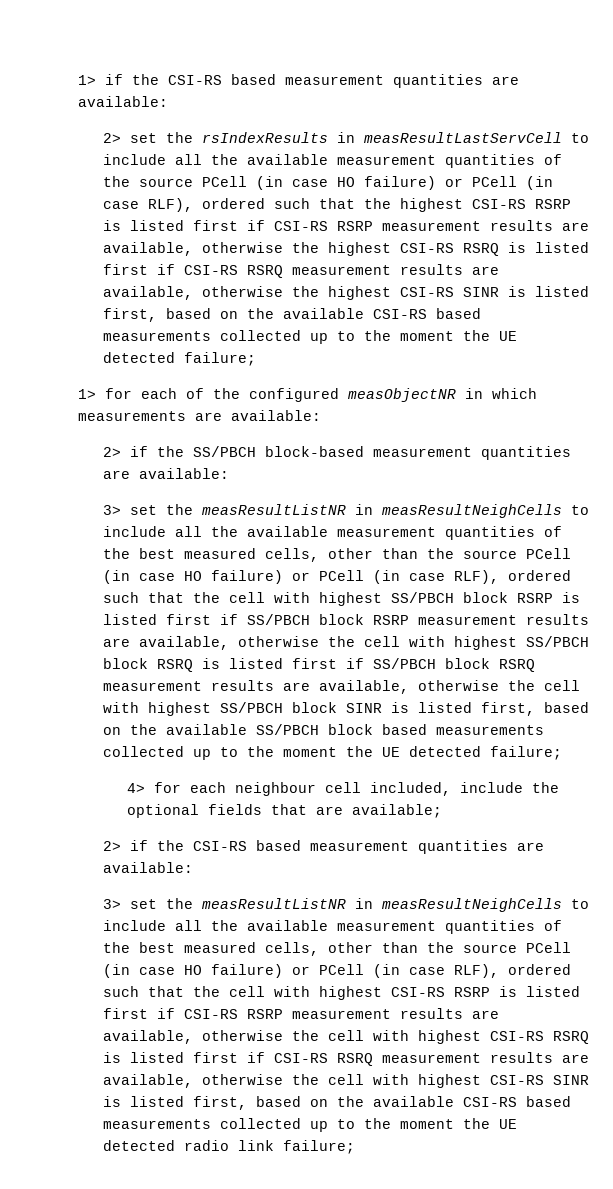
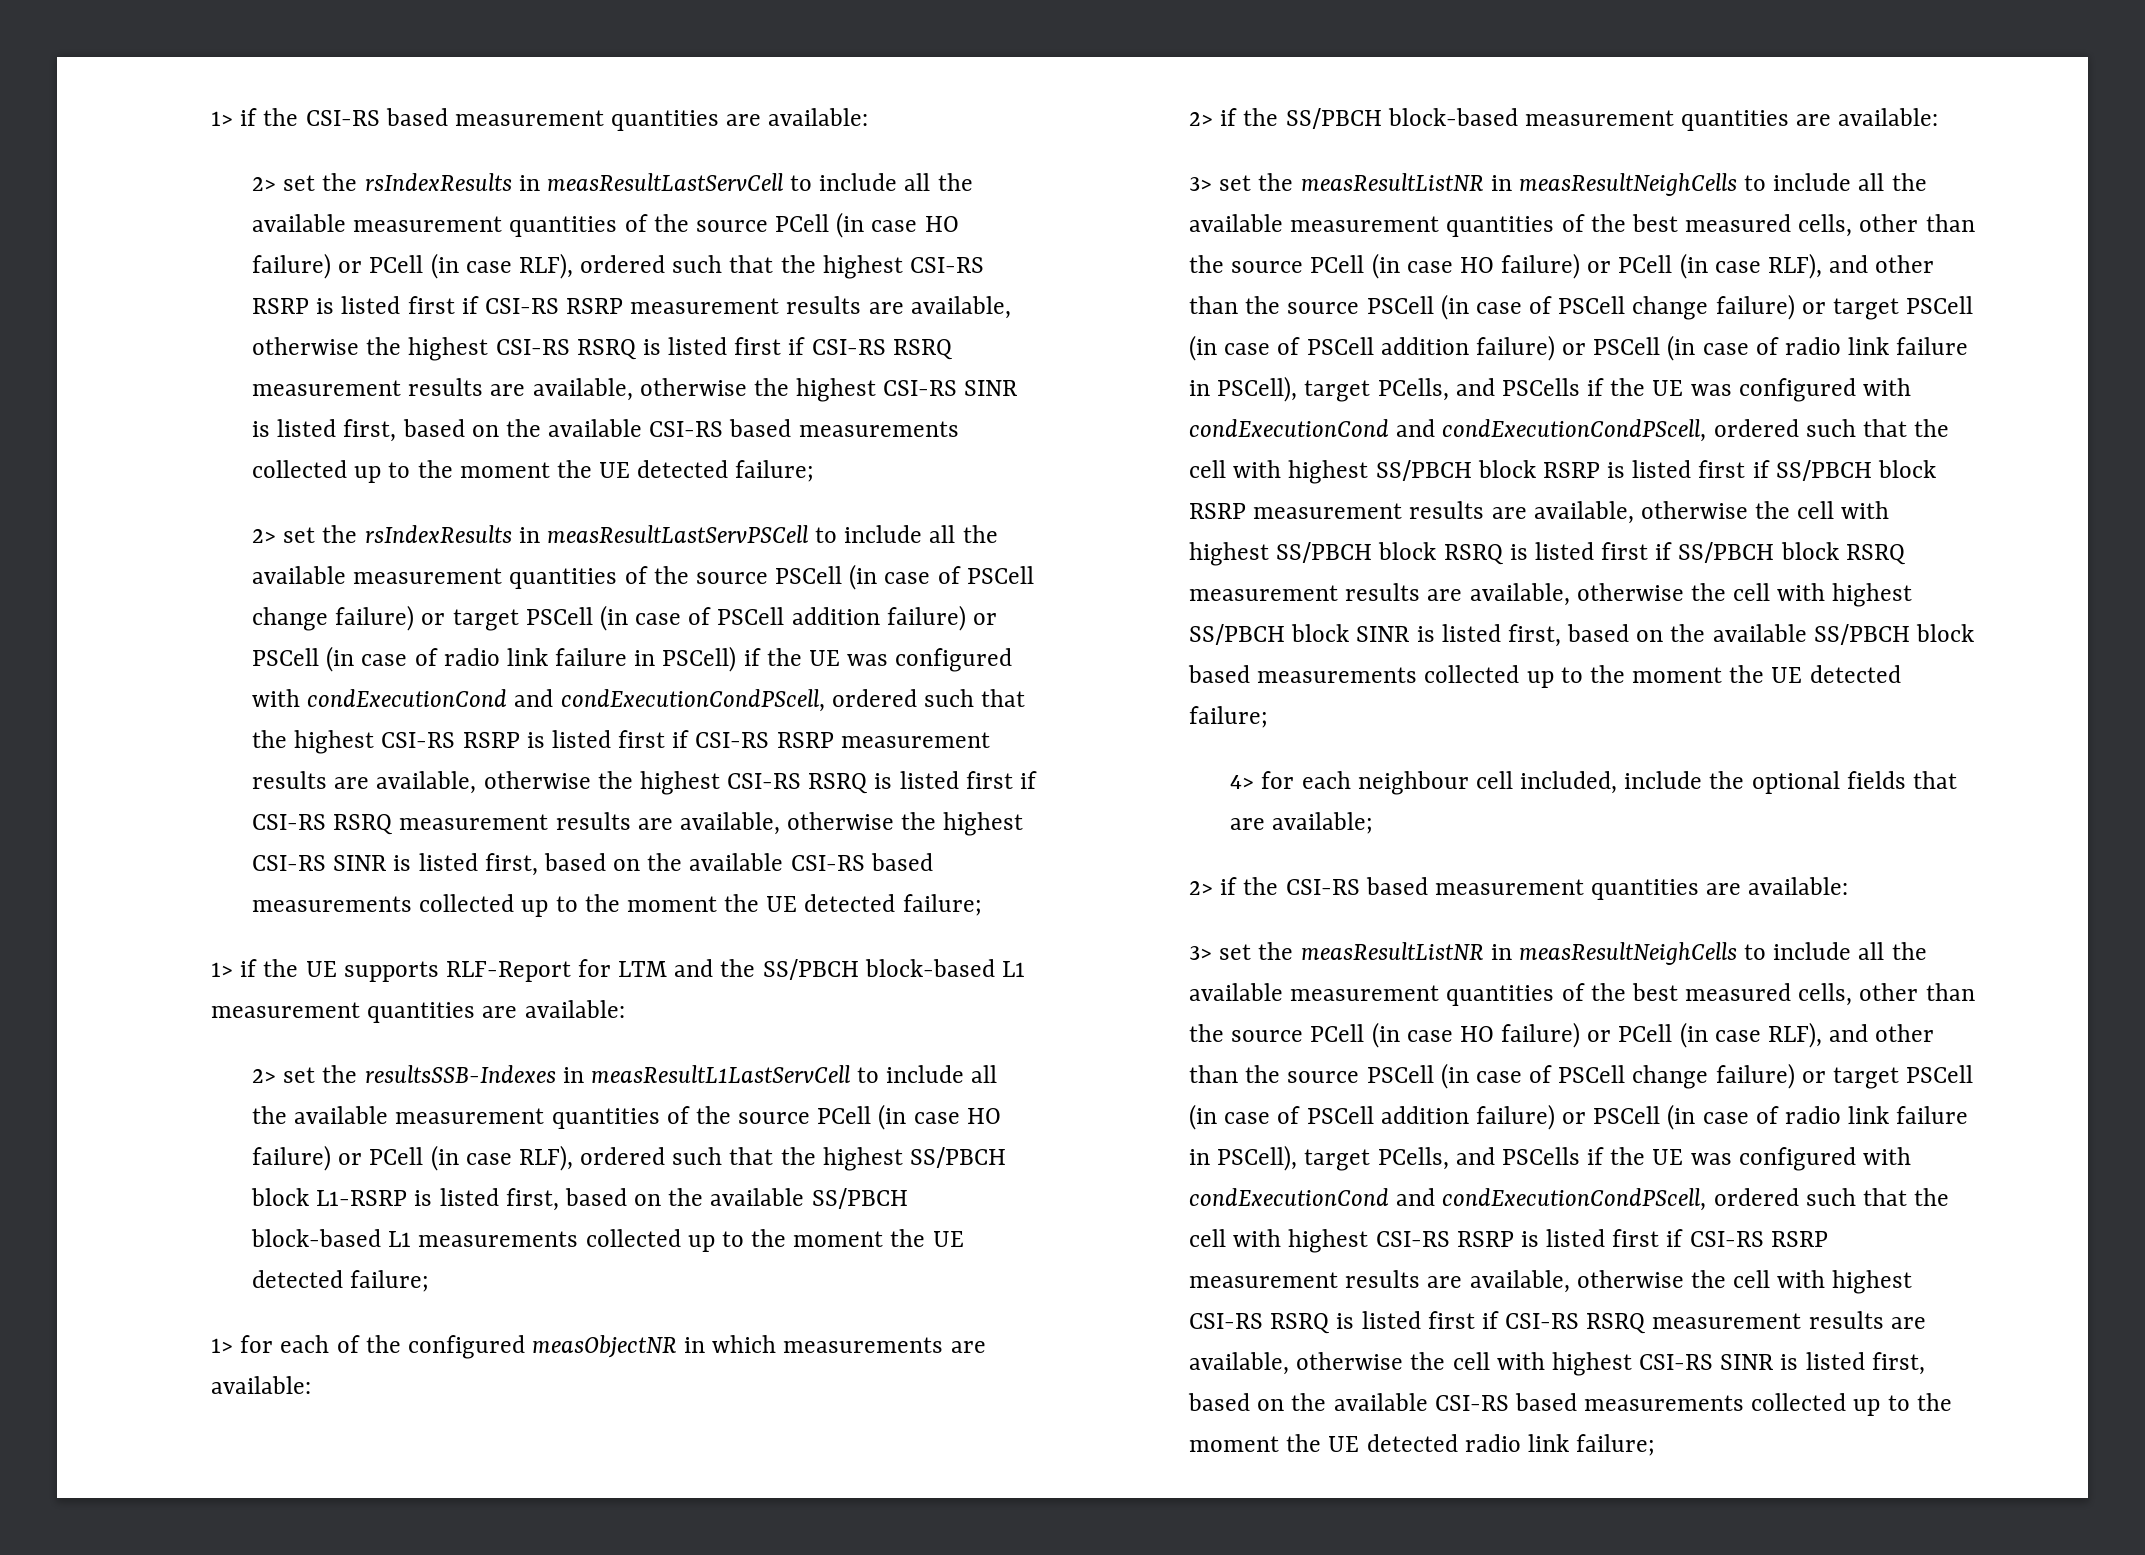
+ 2> set the rsIndexResults in measResultLastServPSCell to include all the available measurement quantities of the source PSCell (in case of PSCell change failure) or target PSCell (in case of PSCell addition failure) or PSCell (in case of radio link failure in PSCell) if the UE was configured with condExecutionCond and condExecutionCondPScell, ordered such that the highest CSI-RS RSRP is listed first if CSI-RS RSRP measurement results are available, otherwise the highest CSI-RS RSRQ is listed first if CSI-RS RSRQ measurement results are available, otherwise the highest CSI-RS SINR is listed first, based on the available CSI-RS based measurements collected up to the moment the UE detected failure;
+ 1> if the UE supports RLF-Report for LTM and the SS/PBCH block-based L1 measurement quantities are available:
+ 2> set the resultsSSB-Indexes in measResultL1LastServCell to include all the available measurement quantities of the source PCell (in case HO failure) or PCell (in case RLF), ordered such that the highest SS/PBCH block L1-RSRP is listed first, based on the available SS/PBCH block-based L1 measurements collected up to the moment the UE detected failure;
- 3> set the measResultListNR in measResultNeighCells to include all the available measurement quantities of the best measured cells, other than the source PCell (in case HO failure) or PCell (in case RLF), ordered such that the cell with highest SS/PBCH block RSRP is listed first if SS/PBCH block RSRP measurement results are available, otherwise the cell with highest SS/PBCH block RSRQ is listed first if SS/PBCH block RSRQ measurement results are available, otherwise the cell with highest SS/PBCH block SINR is listed first, based on the available SS/PBCH block based measurements collected up to the moment the UE detected failure;
+ 3> set the measResultListNR in measResultNeighCells to include all the available measurement quantities of the best measured cells, other than the source PCell (in case HO failure) or PCell (in case RLF), and other than the source PSCell (in case of PSCell change failure) or target PSCell (in case of PSCell addition failure) or PSCell (in case of radio link failure in PSCell), target PCells, and PSCells if the UE was configured with condExecutionCond and condExecutionCondPScell, ordered such that the cell with highest SS/PBCH block RSRP is listed first if SS/PBCH block RSRP measurement results are available, otherwise the cell with highest SS/PBCH block RSRQ is listed first if SS/PBCH block RSRQ measurement results are available, otherwise the cell with highest SS/PBCH block SINR is listed first, based on the available SS/PBCH block based measurements collected up to the moment the UE detected failure;
- 3> set the measResultListNR in measResultNeighCells to include all the available measurement quantities of the best measured cells, other than the source PCell (in case HO failure) or PCell (in case RLF), ordered such that the cell with highest CSI-RS RSRP is listed first if CSI-RS RSRP measurement results are available, otherwise the cell with highest CSI-RS RSRQ is listed first if CSI-RS RSRQ measurement results are available, otherwise the cell with highest CSI-RS SINR is listed first, based on the available CSI-RS based measurements collected up to the moment the UE detected radio link failure;
+ 3> set the measResultListNR in measResultNeighCells to include all the available measurement quantities of the best measured cells, other than the source PCell (in case HO failure) or PCell (in case RLF), and other than the source PSCell (in case of PSCell change failure) or target PSCell (in case of PSCell addition failure) or PSCell (in case of radio link failure in PSCell), target PCells, and PSCells if the UE was configured with condExecutionCond and condExecutionCondPScell, ordered such that the cell with highest CSI-RS RSRP is listed first if CSI-RS RSRP measurement results are available, otherwise the cell with highest CSI-RS RSRQ is listed first if CSI-RS RSRQ measurement results are available, otherwise the cell with highest CSI-RS SINR is listed first, based on the available CSI-RS based measurements collected up to the moment the UE detected radio link failure;

